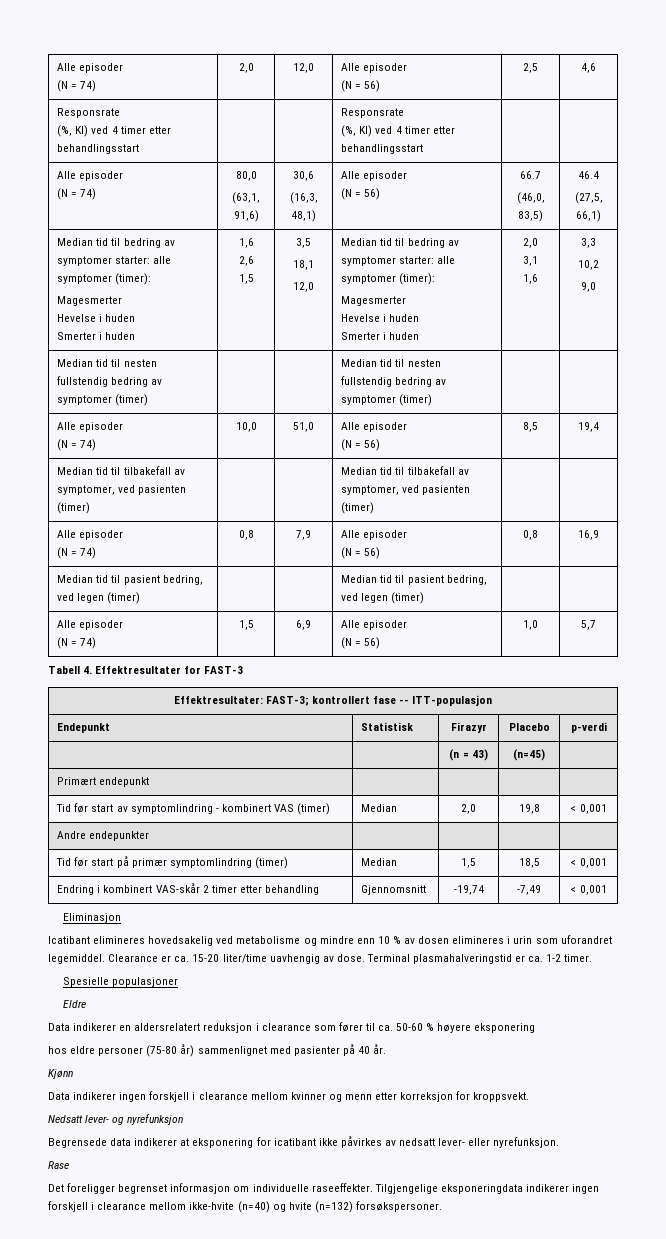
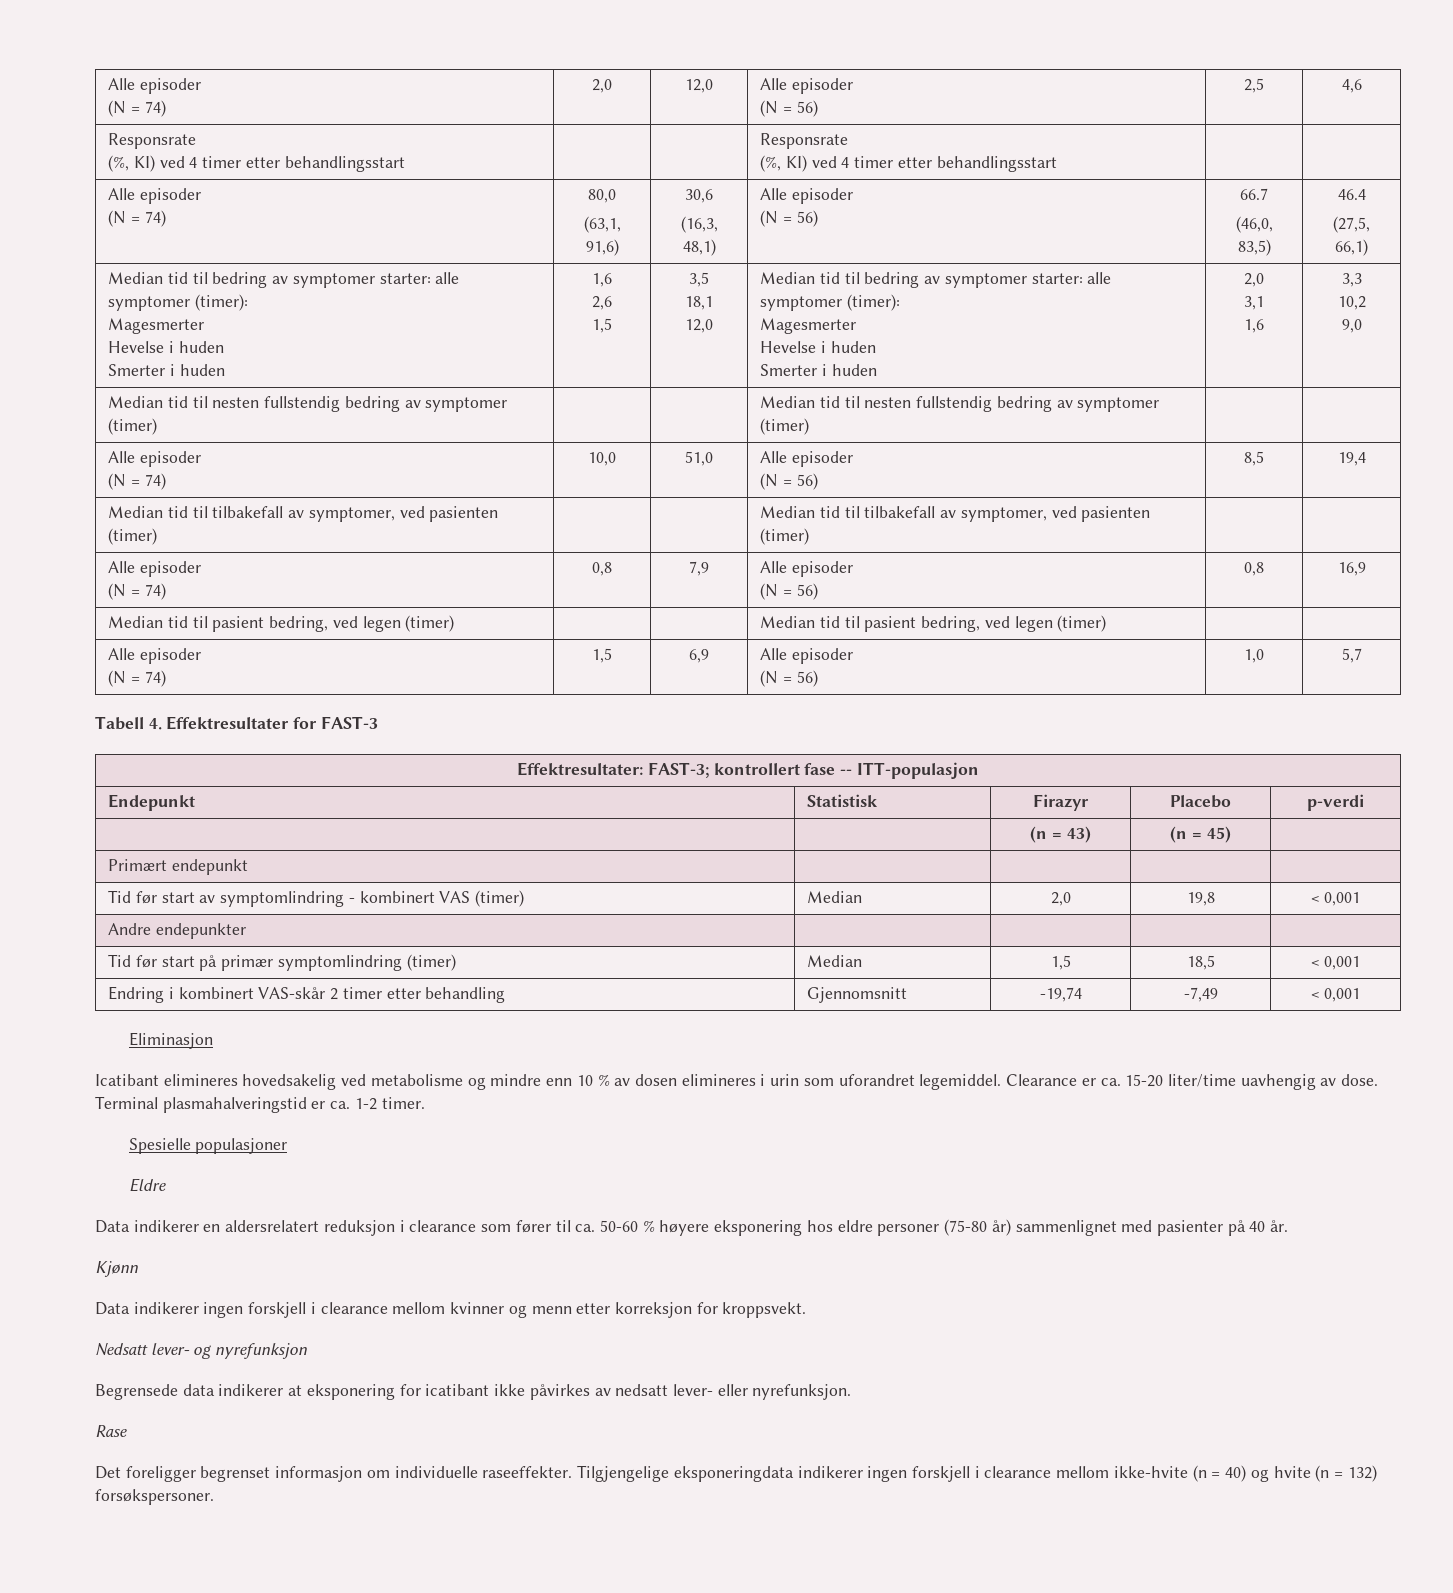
- | | (n = 43) | (n=45) |
+ | | (n = 43) | (n = 45) |
- Data indikerer en aldersrelatert reduksjon i clearance som fører til ca. 50-60 % høyere eksponering
- hos eldre personer (75-80 år) sammenlignet med pasienter på 40 år.
+ Data indikerer en aldersrelatert reduksjon i clearance som fører til ca. 50-60 % høyere eksponering hos eldre personer (75-80 år) sammenlignet med pasienter på 40 år.
- Tilgjengelige eksponeringdata indikerer ingen forskjell i clearance mellom ikke-hvite (n=40) og hvite (n=132) forsøkspersoner.
+ Tilgjengelige eksponeringdata indikerer ingen forskjell i clearance mellom ikke-hvite (n = 40) og hvite (n = 132) forsøkspersoner.

